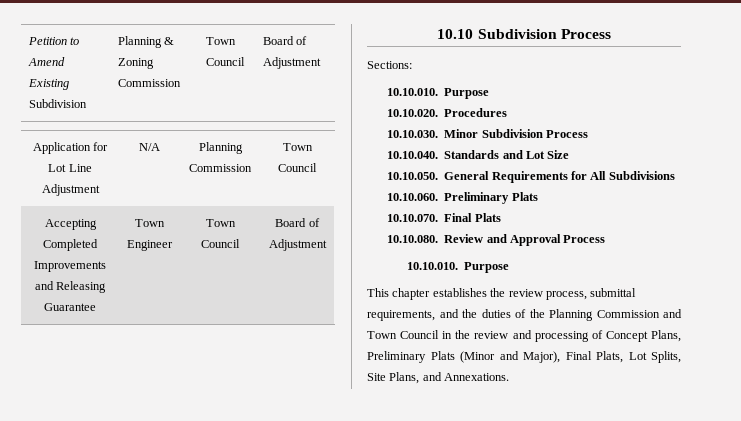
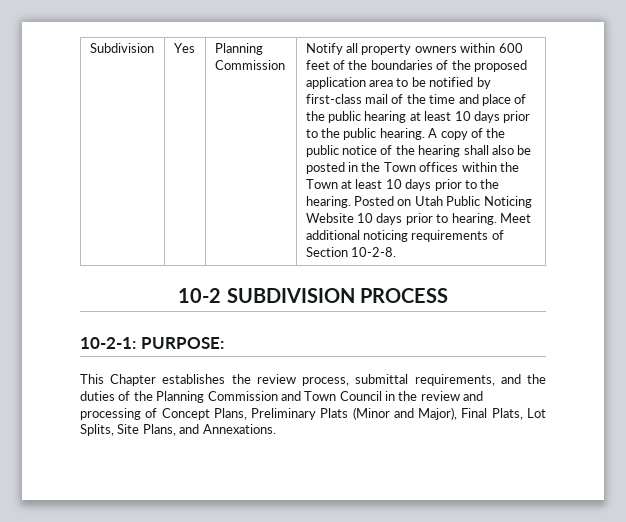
- Petition to Amend Existing Subdivision | Planning & Zoning Commission | Town Council | Board of Adjustment
- Application for Lot Line Adjustment | N/A | Planning Commission | Town Council
- Accepting Completed Improvements and Releasing Guarantee | Town Engineer | Town Council | Board of Adjustment
- 10.10 Subdivision Process
- Sections:
- 10.10.010. Purpose
- 10.10.020. Procedures
- 10.10.030. Minor Subdivision Process
- 10.10.040. Standards and Lot Size
- 10.10.050. General Requirements for All Subdivisions
- 10.10.060. Preliminary Plats
- 10.10.070. Final Plats
- 10.10.080. Review and Approval Process
- 10.10.010. Purpose
+ Subdivision | Yes | Planning Commission | Notify all property owners within 600 feet of the boundaries of the proposed application area to be notified by first-class mail of the time and place of the public hearing at least 10 days prior to the public hearing. A copy of the public notice of the hearing shall also be posted in the Town offices within the Town at least 10 days prior to the hearing. Posted on Utah Public Noticing Website 10 days prior to hearing. Meet additional noticing requirements of Section 10-2-8.
+ 10-2 SUBDIVISION PROCESS
+ 10-2-1: PURPOSE:
- This chapter establishes the review process, submittal requirements, and the duties of the Planning Commission and Town Council in the review and processing of Concept Plans, Preliminary Plats (Minor and Major), Final Plats, Lot Splits, Site Plans, and Annexations.
+ This Chapter establishes the review process, submittal requirements, and the duties of the Planning Commission and Town Council in the review and processing of Concept Plans, Preliminary Plats (Minor and Major), Final Plats, Lot Splits, Site Plans, and Annexations.

